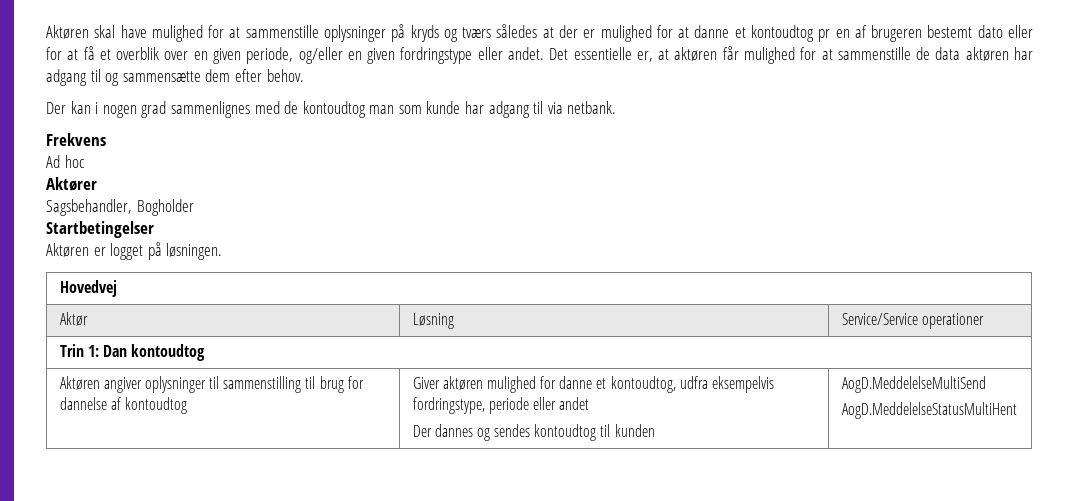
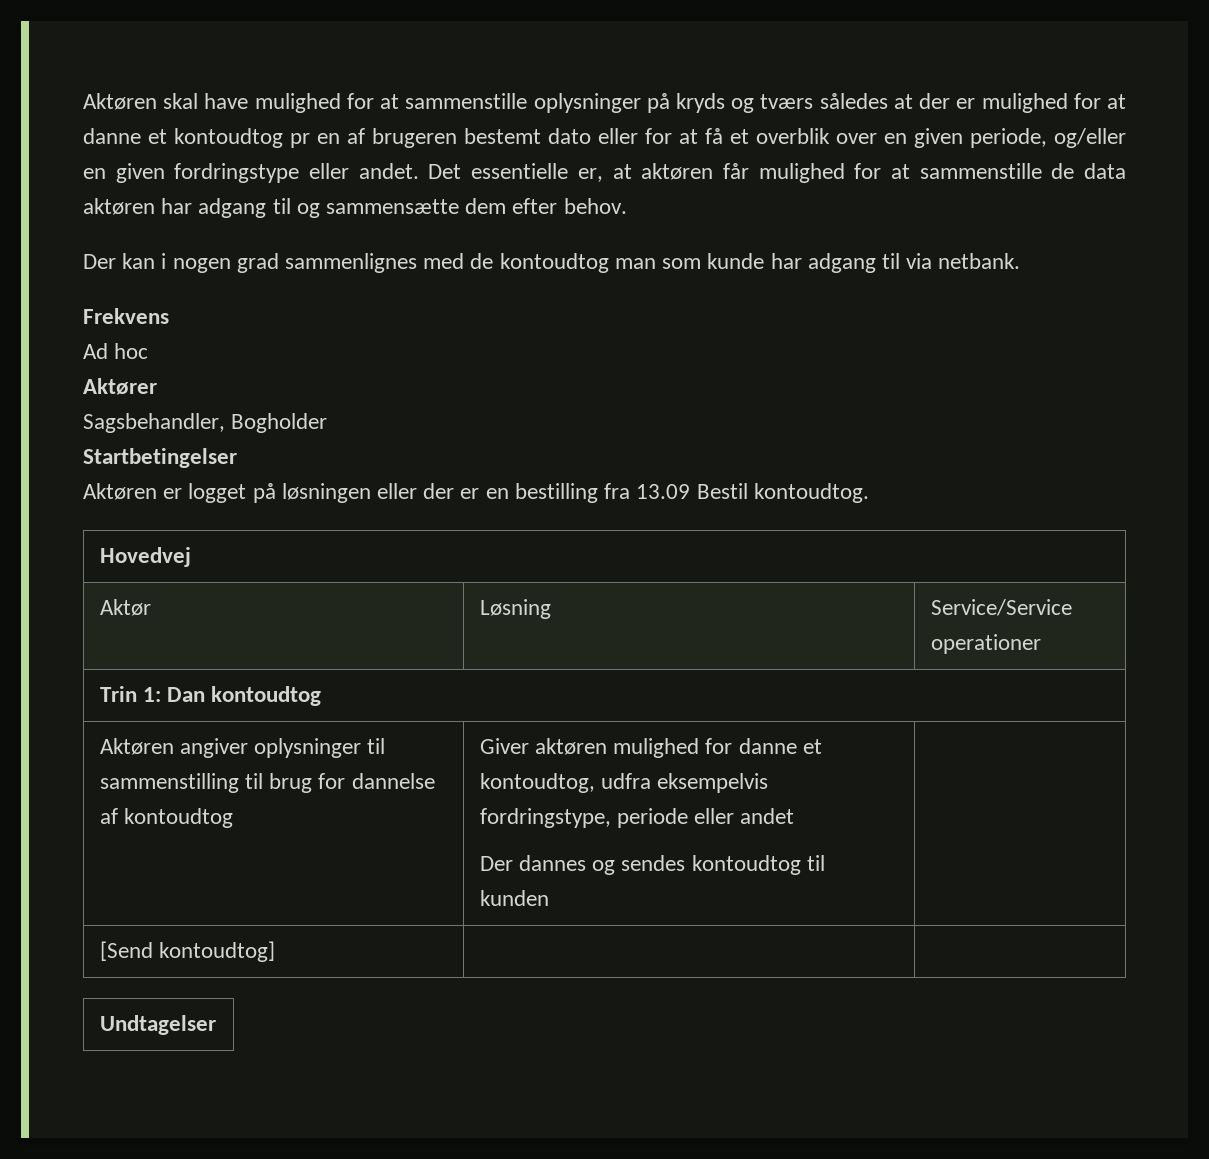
- Aktøren er logget på løsningen.
+ Aktøren er logget på løsningen eller der er en bestilling fra 13.09 Bestil kontoudtog.
  Aktøren angiver oplysninger til sammenstilling til brug for dannelse af kontoudtog | Giver aktøren mulighed for danne et kontoudtog, udfra eksempelvis fordringstype, periode eller andet
- Der dannes og sendes kontoudtog til kunden | AogD.MeddelelseMultiSend
- AogD.MeddelelseStatusMultiHent
+ Der dannes og sendes kontoudtog til kunden |
+ [Send kontoudtog] | |
+ Undtagelser

